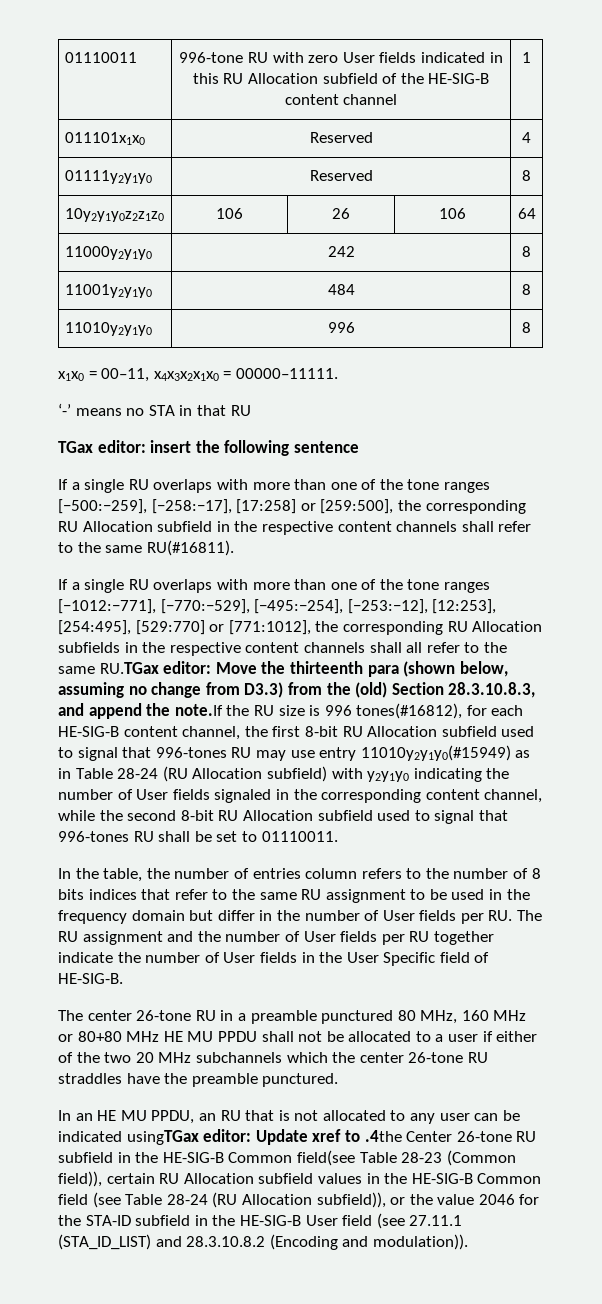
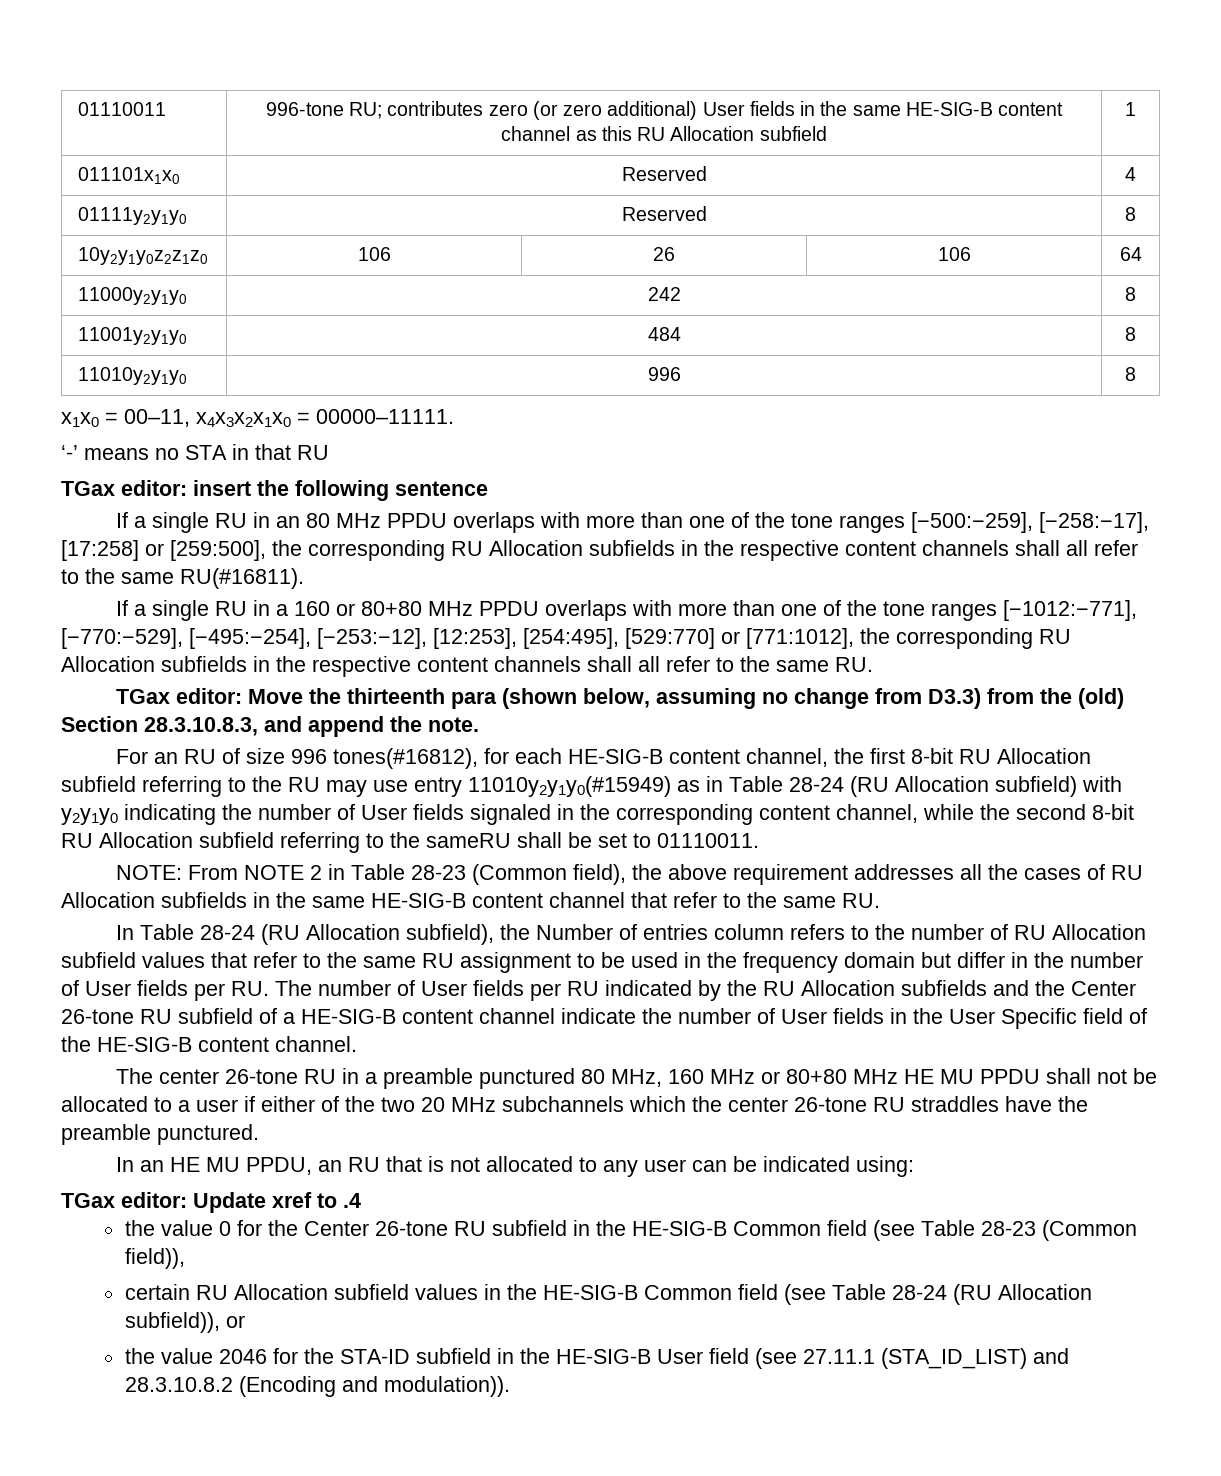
- 01110011 | 996-tone RU with zero User fields indicated in this RU Allocation subfield of the HE-SIG-B content channel | 1
+ 01110011 | 996-tone RU; contributes zero (or zero additional) User fields in the same HE-SIG-B content channel as this RU Allocation subfield | 1
- If a single RU overlaps with more than one of the tone ranges [−500:−259], [−258:−17], [17:258] or [259:500], the corresponding RU Allocation subfield in the respective content channels shall refer to the same RU(#16811).
+ If a single RU in an 80 MHz PPDU overlaps with more than one of the tone ranges [−500:−259], [−258:−17], [17:258] or [259:500], the corresponding RU Allocation subfields in the respective content channels shall all refer to the same RU(#16811).
- If a single RU overlaps with more than one of the tone ranges [−1012:−771], [−770:−529], [−495:−254], [−253:−12], [12:253], [254:495], [529:770] or [771:1012], the corresponding RU Allocation subfields in the respective content channels shall all refer to the same RU.TGax editor:
+ If a single RU in a 160 or 80+80 MHz PPDU overlaps with more than one of the tone ranges [−1012:−771], [−770:−529], [−495:−254], [−253:−12], [12:253], [254:495], [529:770] or [771:1012], the corresponding RU Allocation subfields in the respective content channels shall all refer to the same RU.
+ TGax editor:
- Move the thirteenth para (shown below, assuming no change from D3.3) from the (old) Section 28.3.10.8.3, and append the note.If the RU size is 996 tones(#16812), for each HE-SIG-B content channel, the first 8-bit RU Allocation subfield used to signal that 996-tones RU may use entry 11010y2y1y0(#15949) as in Table 28-24 (RU Allocation subfield) with y2y1y0 indicating the number of User fields signaled in the corresponding content channel, while the second 8-bit RU Allocation subfield used to signal that 996-tones RU shall be set to 01110011.
+ Move the thirteenth para (shown below, assuming no change from D3.3) from the (old) Section 28.3.10.8.3, and append the note.
+ For an RU of size 996 tones(#16812), for each HE-SIG-B content channel, the first 8-bit RU Allocation subfield referring to the RU may use entry 11010y2y1y0(#15949) as in Table 28-24 (RU Allocation subfield) with y2y1y0 indicating the number of User fields signaled in the corresponding content channel, while the second 8-bit RU Allocation subfield referring to the sameRU shall be set to 01110011.
- In the table, the number of entries column refers to the number of 8 bits indices that refer to the same RU assignment to be used in the frequency domain but differ in the number of User fields per RU. The RU assignment and the number of User fields per RU together indicate the number of User fields in the User Specific field of HE-SIG-B.
+ NOTE: From NOTE 2 in Table 28-23 (Common field), the above requirement addresses all the cases of RU Allocation subfields in the same HE-SIG-B content channel that refer to the same RU.
+ In Table 28-24 (RU Allocation subfield), the Number of entries column refers to the number of RU Allocation subfield values that refer to the same RU assignment to be used in the frequency domain but differ in the number of User fields per RU. The number of User fields per RU indicated by the RU Allocation subfields and the Center 26-tone RU subfield of a HE-SIG-B content channel indicate the number of User fields in the User Specific field of the HE-SIG-B content channel.
- In an HE MU PPDU, an RU that is not allocated to any user can be indicated usingTGax editor:
+ In an HE MU PPDU, an RU that is not allocated to any user can be indicated using:
+ TGax editor:
- Update xref to .4the Center 26-tone RU subfield in the HE-SIG-B Common field(see Table 28-23 (Common field)), certain RU Allocation subfield values in the HE-SIG-B Common field (see Table 28-24 (RU Allocation subfield)), or the value 2046 for the STA-ID subfield in the HE-SIG-B User field (see 27.11.1 (STA_ID_LIST) and 28.3.10.8.2 (Encoding and modulation)).
+ Update xref to .4
+ the value 0 for the Center 26-tone RU subfield in the HE-SIG-B Common field (see Table 28-23 (Common field)),
+ certain RU Allocation subfield values in the HE-SIG-B Common field (see Table 28-24 (RU Allocation subfield)), or
+ the value 2046 for the STA-ID subfield in the HE-SIG-B User field (see 27.11.1 (STA_ID_LIST) and 28.3.10.8.2 (Encoding and modulation)).

